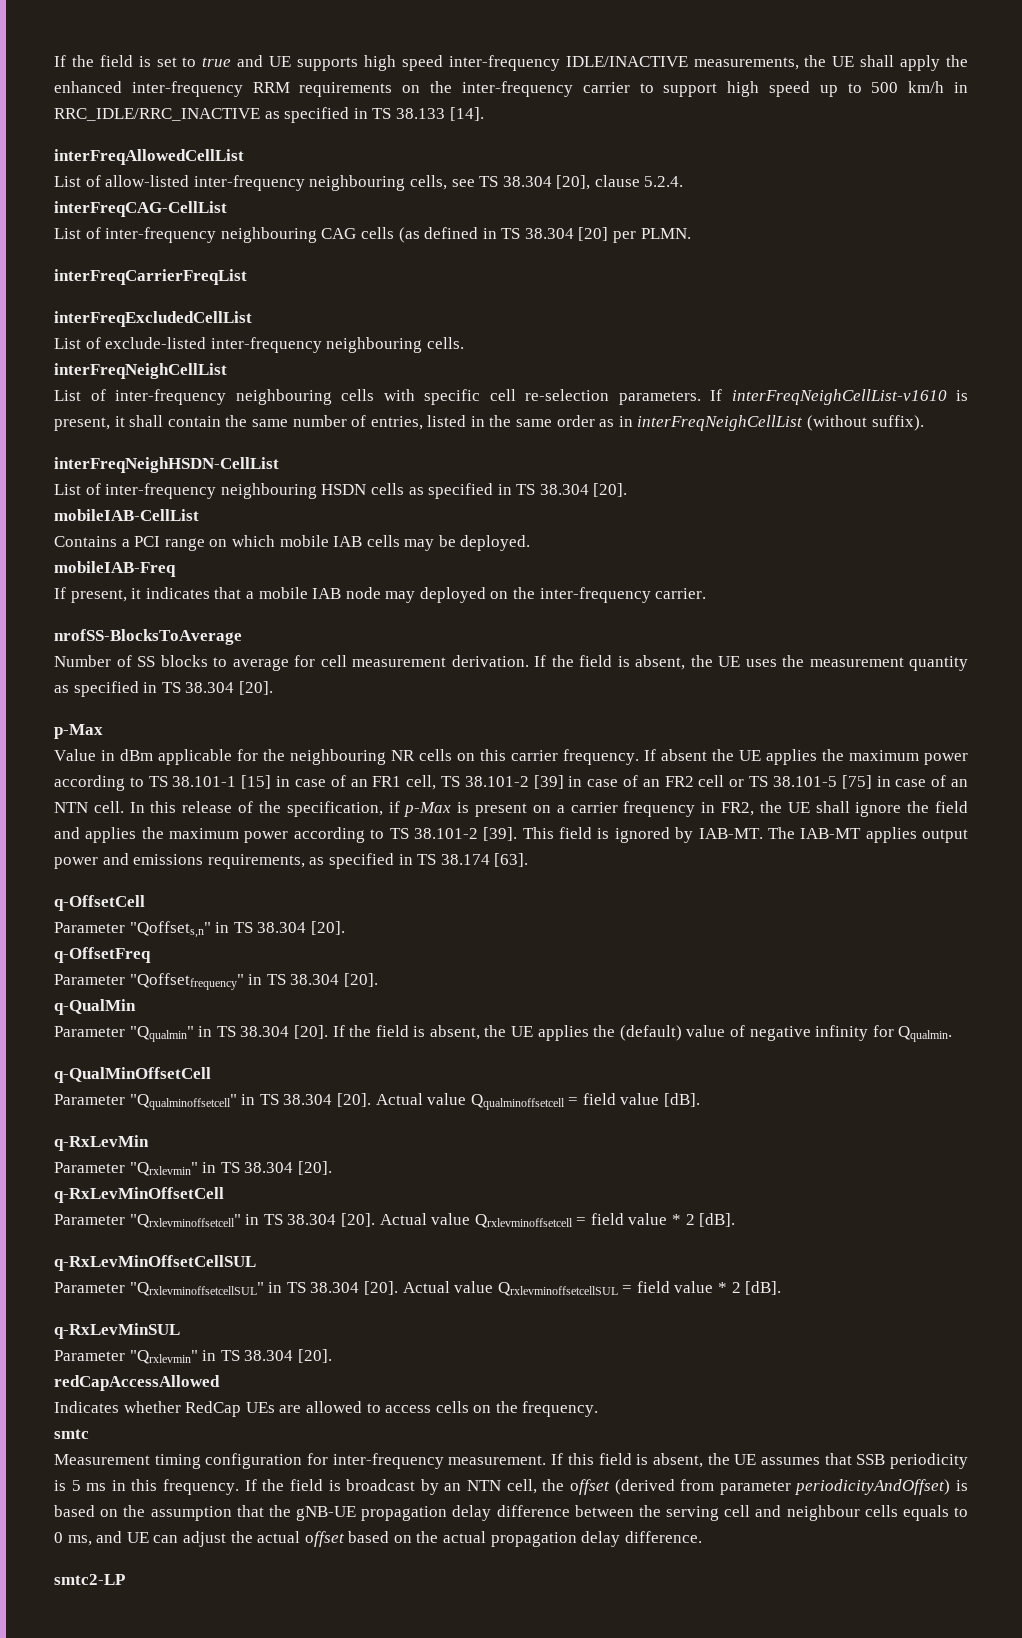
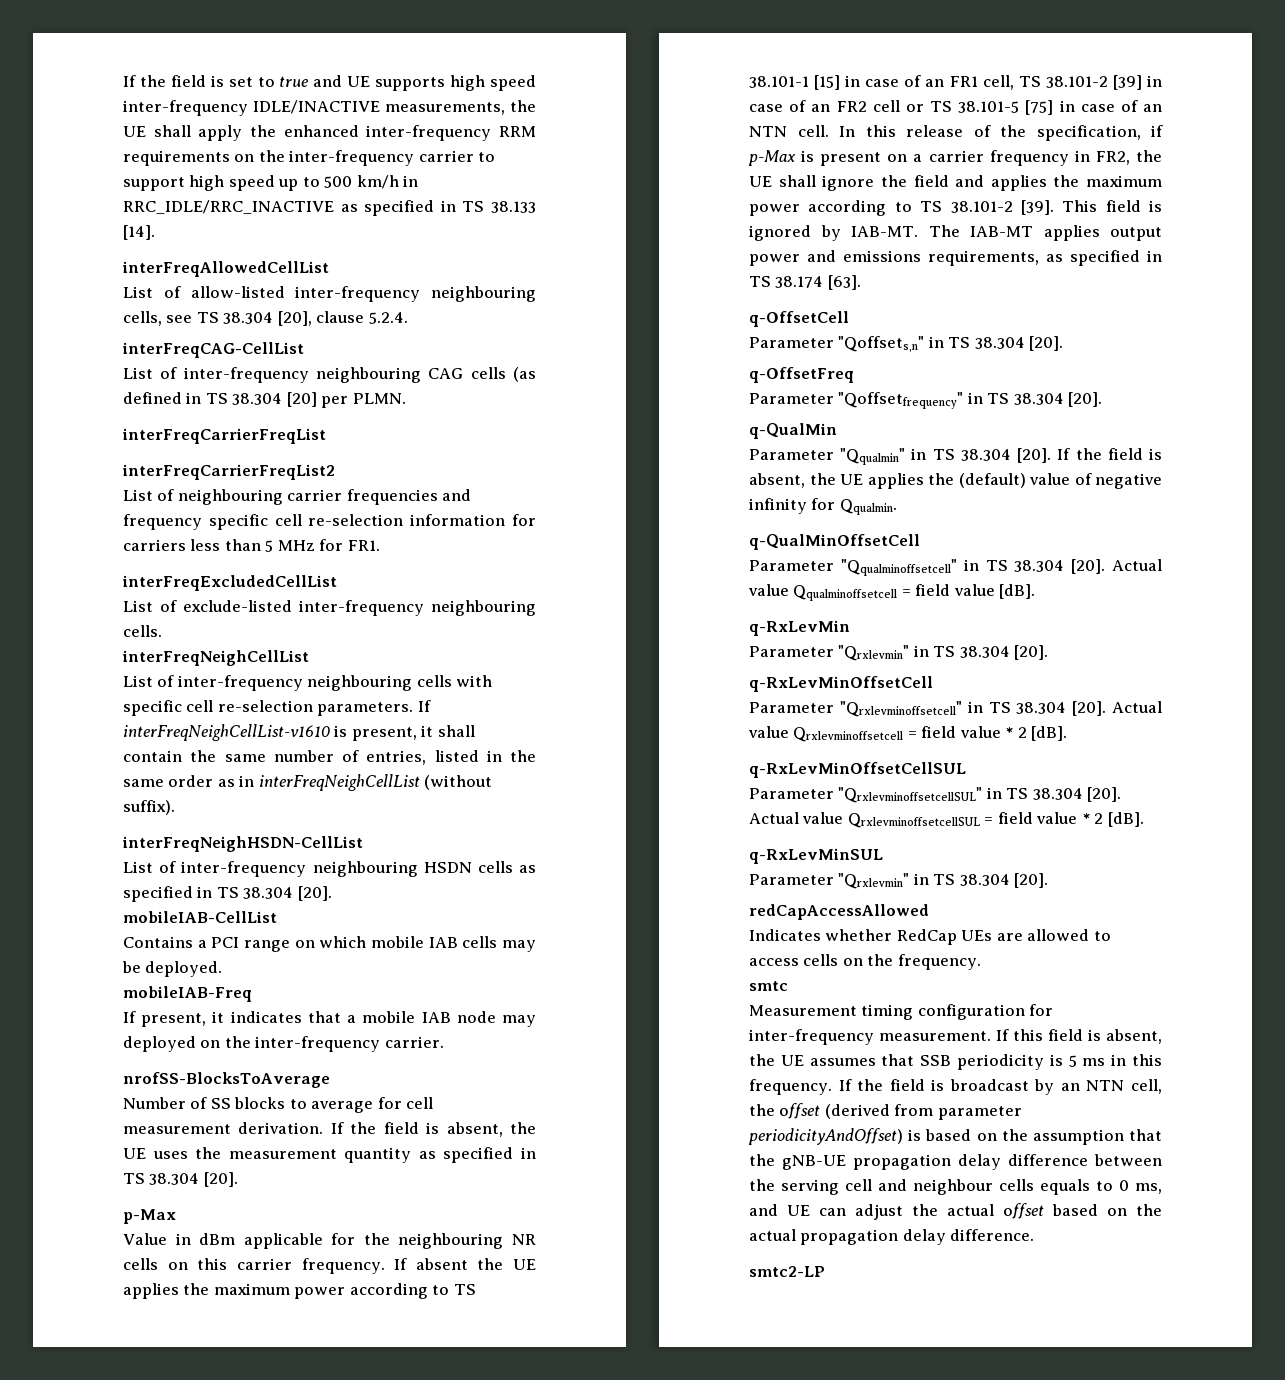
+ interFreqCarrierFreqList2
+ List of neighbouring carrier frequencies and frequency specific cell re-selection information for carriers less than 5 MHz for FR1.

